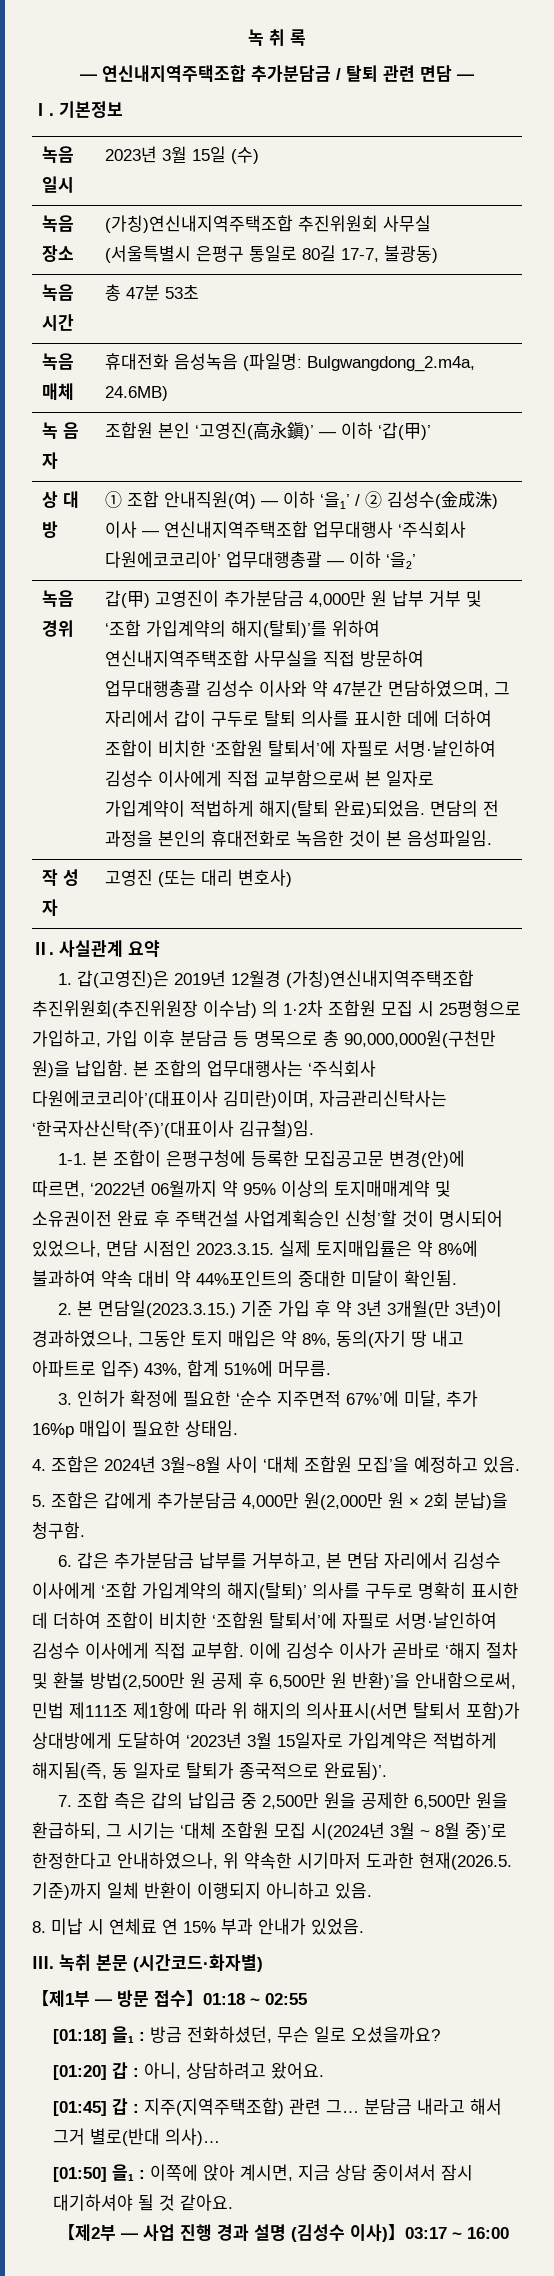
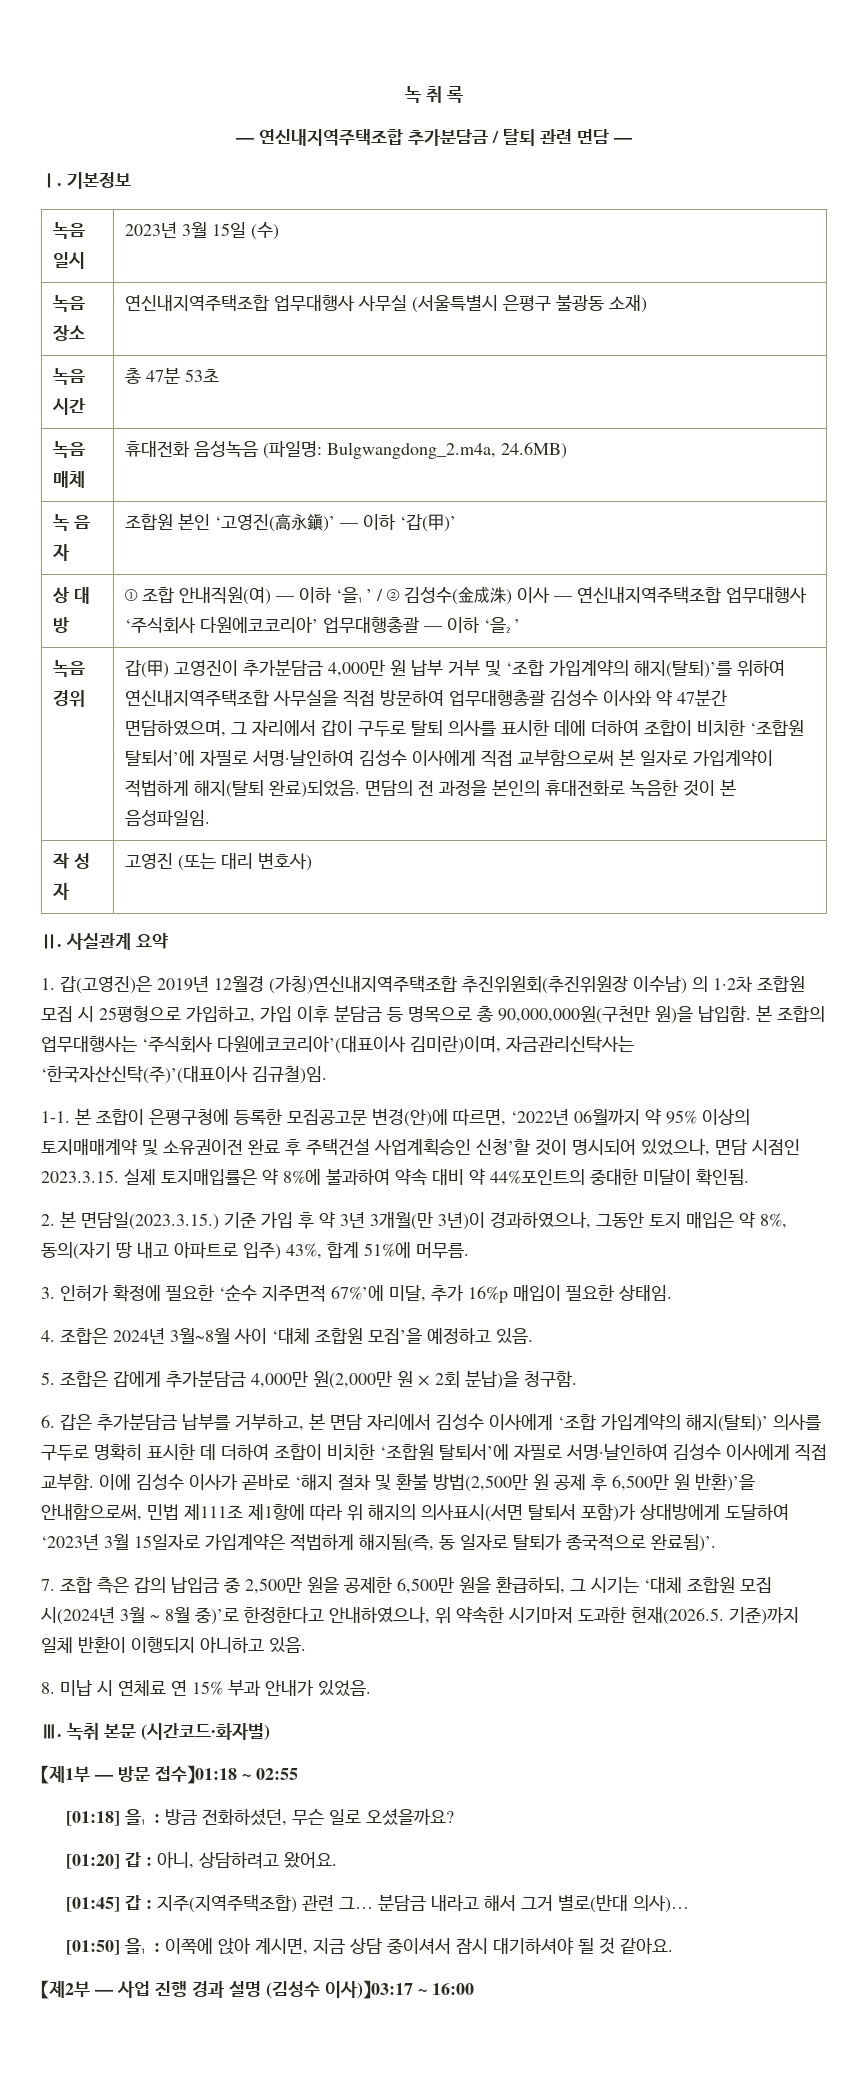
- 녹음 장소 | (가칭)연신내지역주택조합 추진위원회 사무실 (서울특별시 은평구 통일로 80길 17-7, 불광동)
+ 녹음 장소 | 연신내지역주택조합 업무대행사 사무실 (서울특별시 은평구 불광동 소재)

